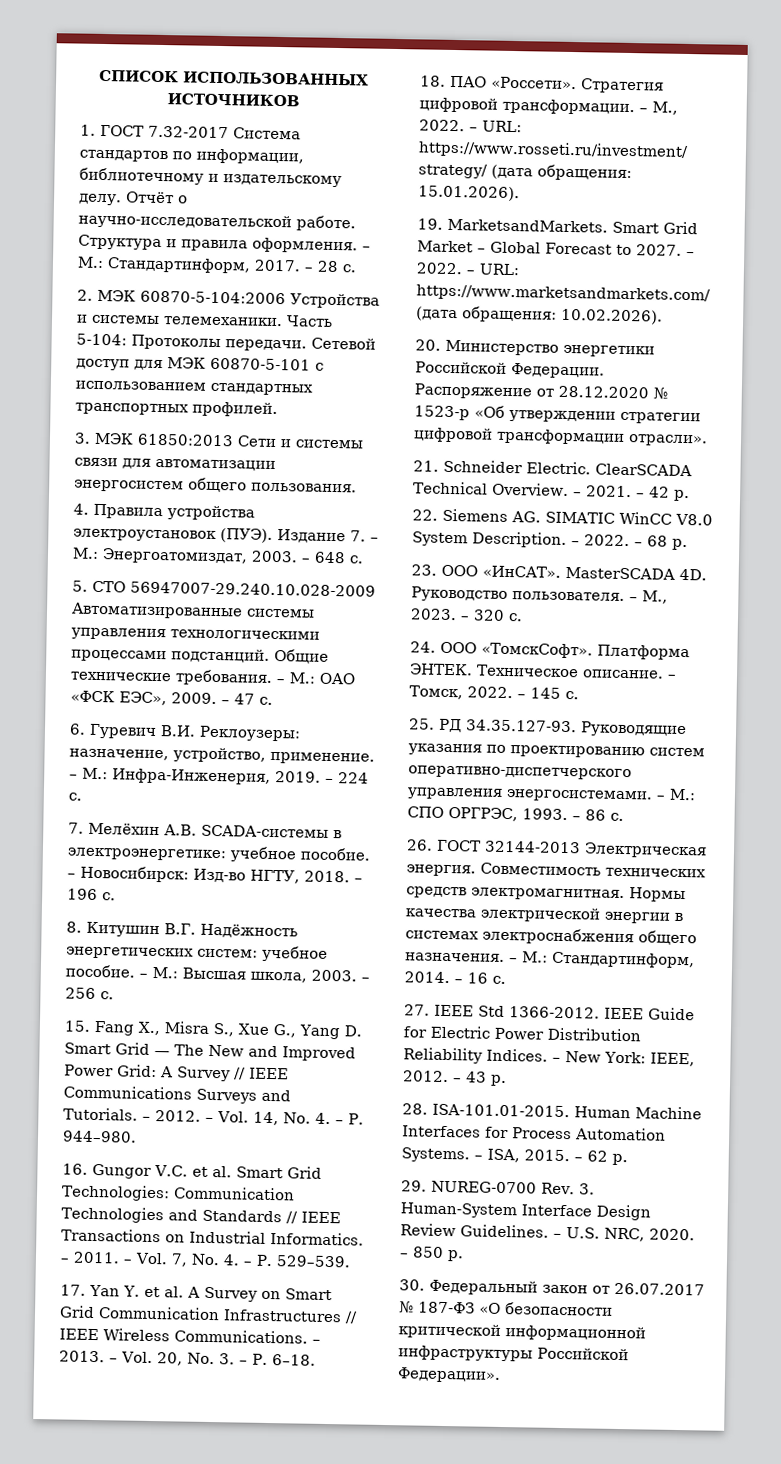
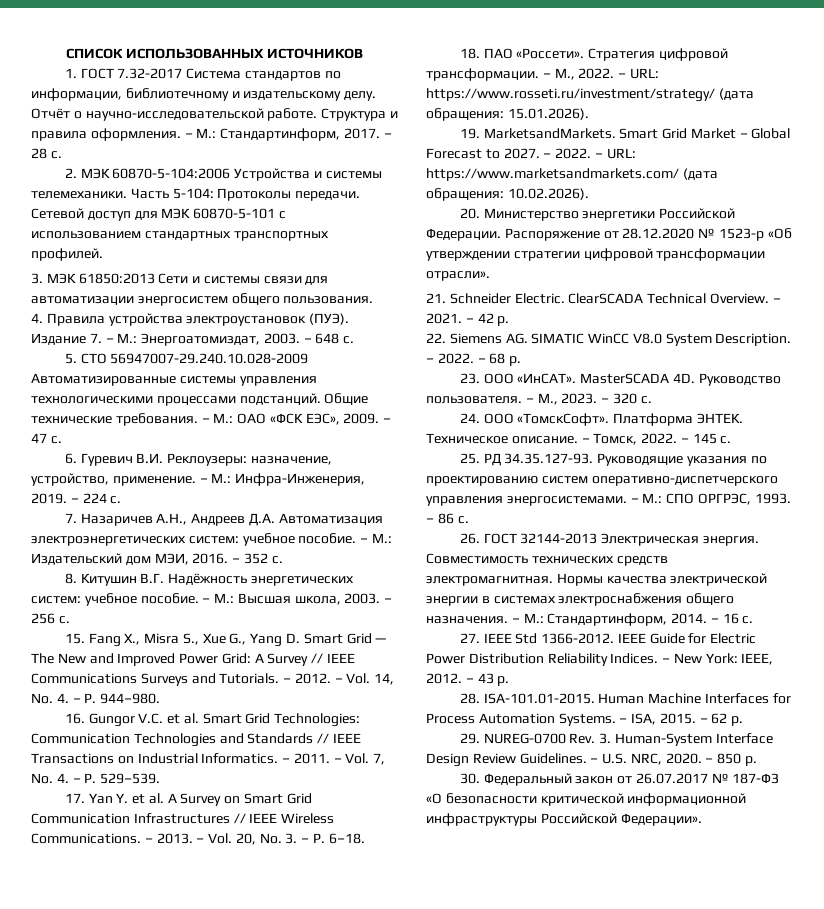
- 7. Мелёхин А.В. SCADA-системы в электроэнергетике: учебное пособие. – Новосибирск: Изд-во НГТУ, 2018. – 196 с.
+ 7. Назаричев А.Н., Андреев Д.А. Автоматизация электроэнергетических систем: учебное пособие. – М.: Издательский дом МЭИ, 2016. – 352 с.

